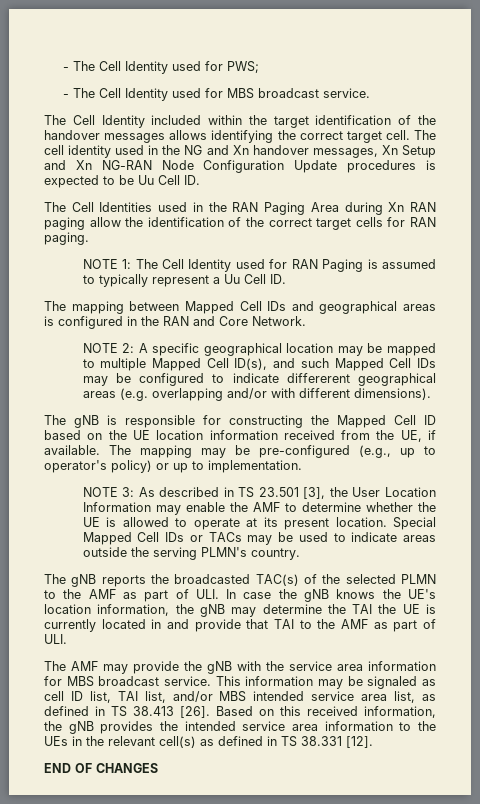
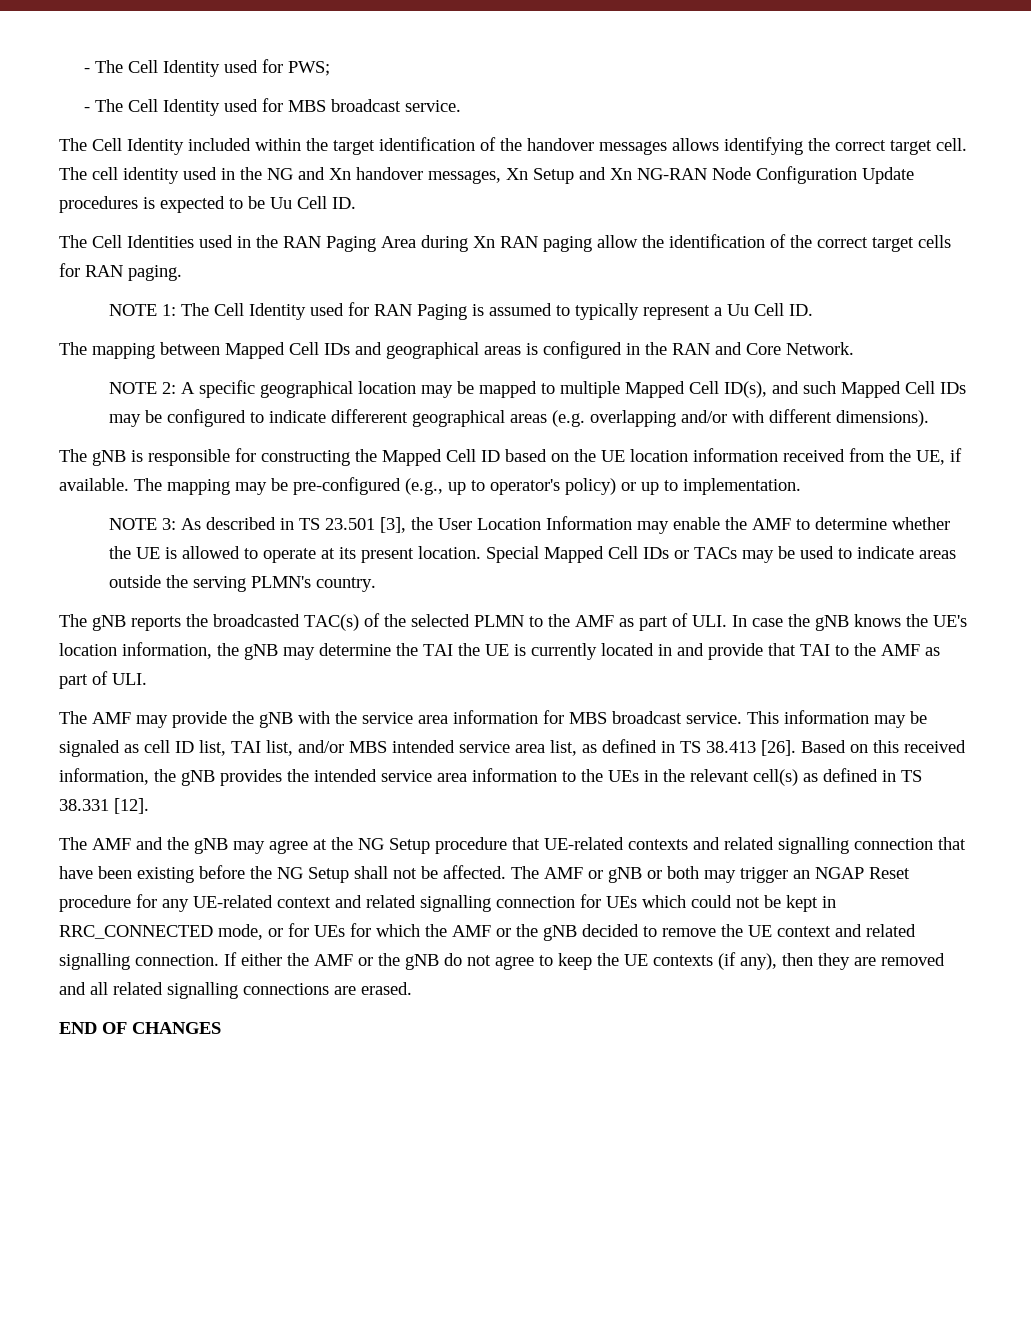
+ The AMF and the gNB may agree at the NG Setup procedure that UE-related contexts and related signalling connection that have been existing before the NG Setup shall not be affected. The AMF or gNB or both may trigger an NGAP Reset procedure for any UE-related context and related signalling connection for UEs which could not be kept in RRC_CONNECTED mode, or for UEs for which the AMF or the gNB decided to remove the UE context and related signalling connection. If either the AMF or the gNB do not agree to keep the UE contexts (if any), then they are removed and all related signalling connections are erased.

